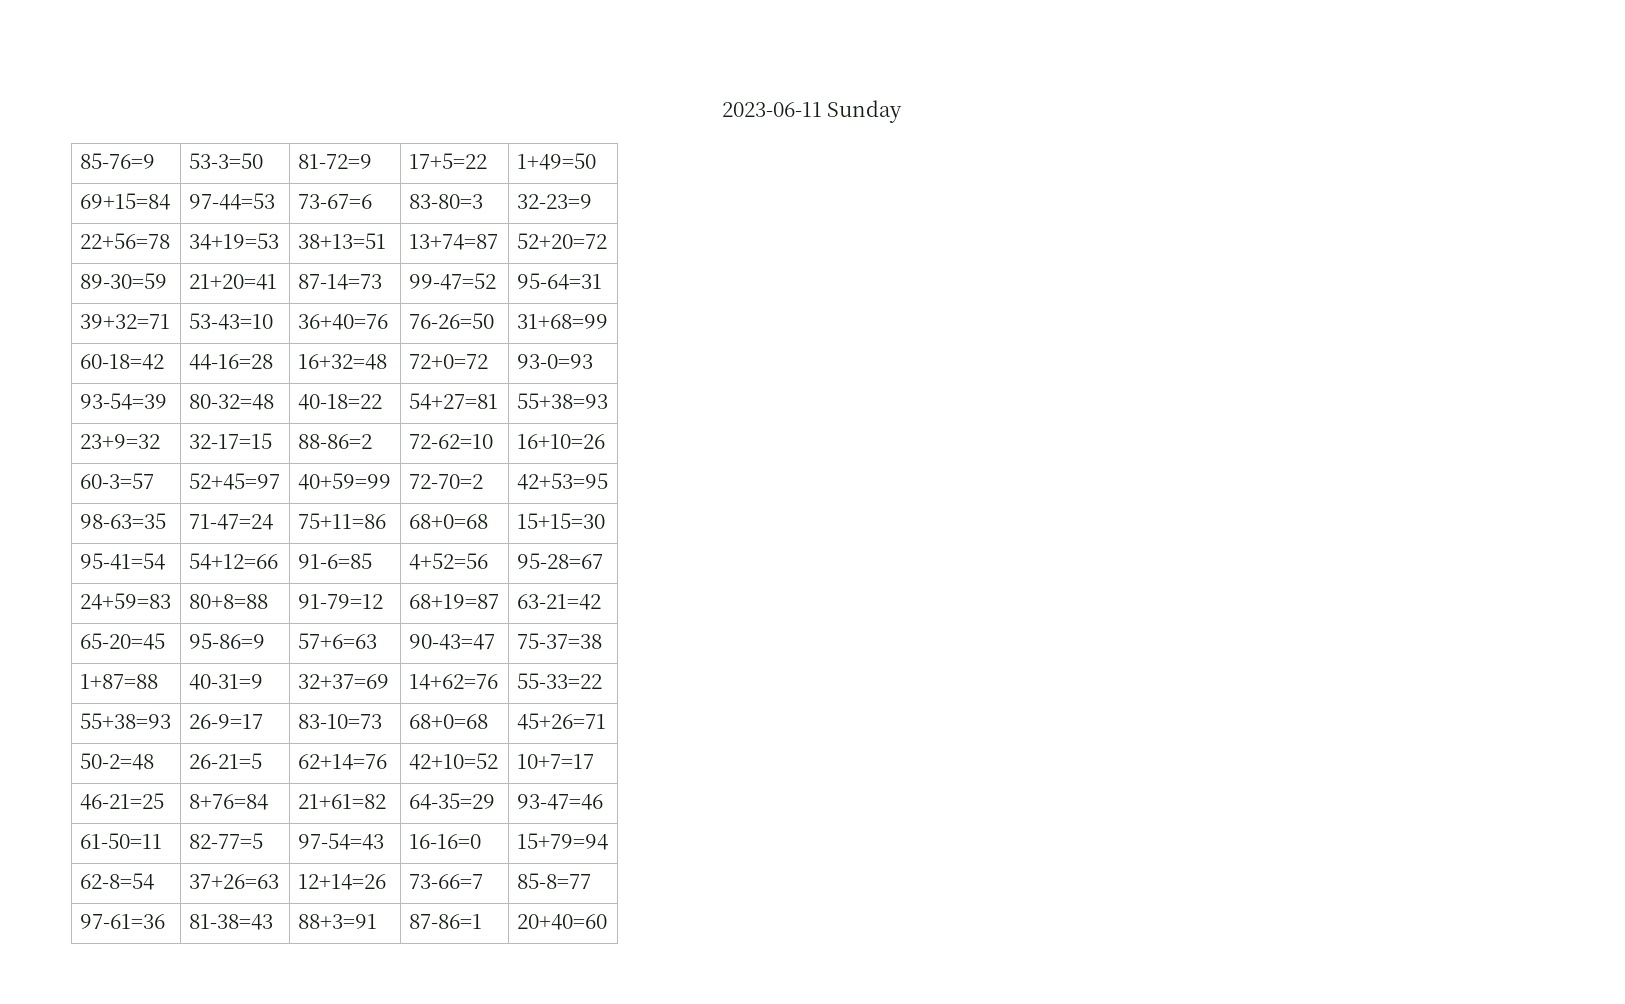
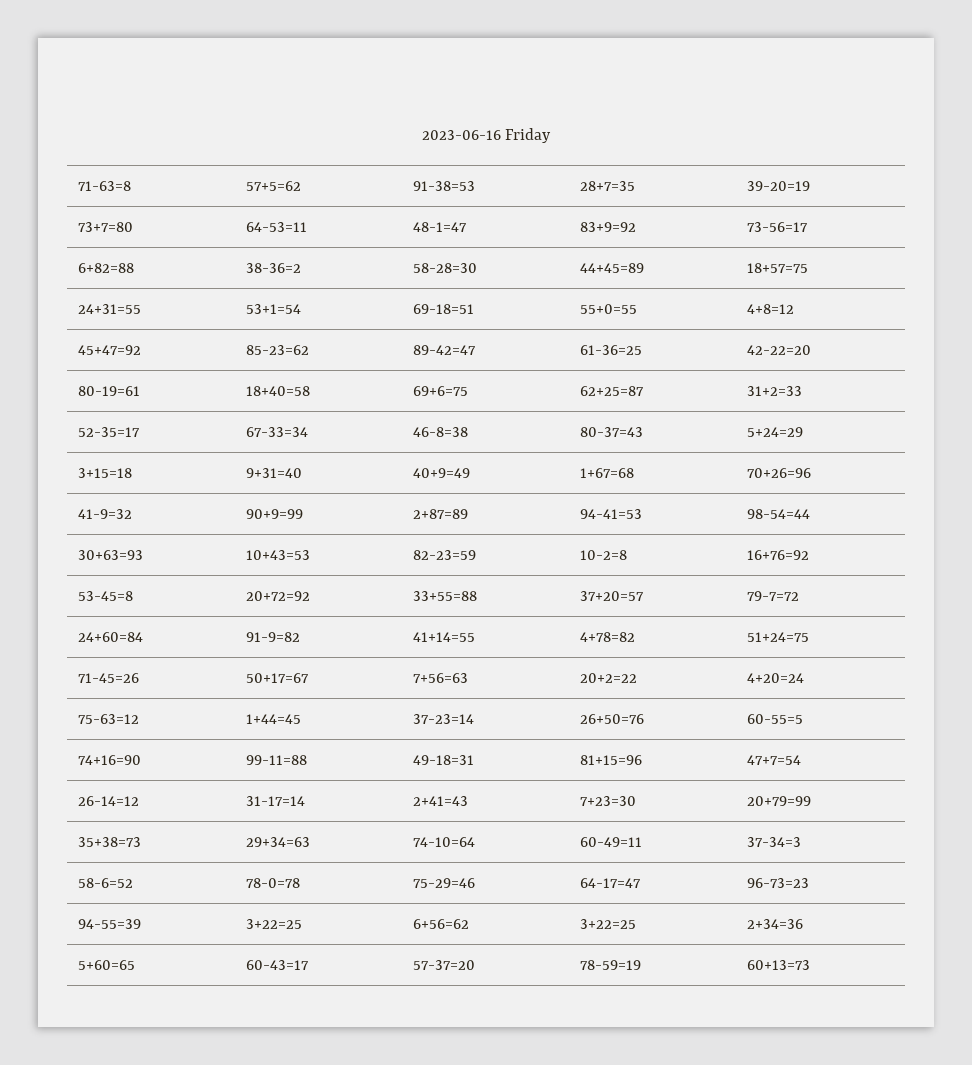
- 2023-06-11 Sunday
- 85-76=9 | 53-3=50 | 81-72=9 | 17+5=22 | 1+49=50
- 69+15=84 | 97-44=53 | 73-67=6 | 83-80=3 | 32-23=9
- 22+56=78 | 34+19=53 | 38+13=51 | 13+74=87 | 52+20=72
- 89-30=59 | 21+20=41 | 87-14=73 | 99-47=52 | 95-64=31
- 39+32=71 | 53-43=10 | 36+40=76 | 76-26=50 | 31+68=99
- 60-18=42 | 44-16=28 | 16+32=48 | 72+0=72 | 93-0=93
- 93-54=39 | 80-32=48 | 40-18=22 | 54+27=81 | 55+38=93
- 23+9=32 | 32-17=15 | 88-86=2 | 72-62=10 | 16+10=26
- 60-3=57 | 52+45=97 | 40+59=99 | 72-70=2 | 42+53=95
- 98-63=35 | 71-47=24 | 75+11=86 | 68+0=68 | 15+15=30
- 95-41=54 | 54+12=66 | 91-6=85 | 4+52=56 | 95-28=67
- 24+59=83 | 80+8=88 | 91-79=12 | 68+19=87 | 63-21=42
- 65-20=45 | 95-86=9 | 57+6=63 | 90-43=47 | 75-37=38
- 1+87=88 | 40-31=9 | 32+37=69 | 14+62=76 | 55-33=22
- 55+38=93 | 26-9=17 | 83-10=73 | 68+0=68 | 45+26=71
- 50-2=48 | 26-21=5 | 62+14=76 | 42+10=52 | 10+7=17
- 46-21=25 | 8+76=84 | 21+61=82 | 64-35=29 | 93-47=46
- 61-50=11 | 82-77=5 | 97-54=43 | 16-16=0 | 15+79=94
- 62-8=54 | 37+26=63 | 12+14=26 | 73-66=7 | 85-8=77
- 97-61=36 | 81-38=43 | 88+3=91 | 87-86=1 | 20+40=60
+ 2023-06-16 Friday
+ 71-63=8 | 57+5=62 | 91-38=53 | 28+7=35 | 39-20=19
+ 73+7=80 | 64-53=11 | 48-1=47 | 83+9=92 | 73-56=17
+ 6+82=88 | 38-36=2 | 58-28=30 | 44+45=89 | 18+57=75
+ 24+31=55 | 53+1=54 | 69-18=51 | 55+0=55 | 4+8=12
+ 45+47=92 | 85-23=62 | 89-42=47 | 61-36=25 | 42-22=20
+ 80-19=61 | 18+40=58 | 69+6=75 | 62+25=87 | 31+2=33
+ 52-35=17 | 67-33=34 | 46-8=38 | 80-37=43 | 5+24=29
+ 3+15=18 | 9+31=40 | 40+9=49 | 1+67=68 | 70+26=96
+ 41-9=32 | 90+9=99 | 2+87=89 | 94-41=53 | 98-54=44
+ 30+63=93 | 10+43=53 | 82-23=59 | 10-2=8 | 16+76=92
+ 53-45=8 | 20+72=92 | 33+55=88 | 37+20=57 | 79-7=72
+ 24+60=84 | 91-9=82 | 41+14=55 | 4+78=82 | 51+24=75
+ 71-45=26 | 50+17=67 | 7+56=63 | 20+2=22 | 4+20=24
+ 75-63=12 | 1+44=45 | 37-23=14 | 26+50=76 | 60-55=5
+ 74+16=90 | 99-11=88 | 49-18=31 | 81+15=96 | 47+7=54
+ 26-14=12 | 31-17=14 | 2+41=43 | 7+23=30 | 20+79=99
+ 35+38=73 | 29+34=63 | 74-10=64 | 60-49=11 | 37-34=3
+ 58-6=52 | 78-0=78 | 75-29=46 | 64-17=47 | 96-73=23
+ 94-55=39 | 3+22=25 | 6+56=62 | 3+22=25 | 2+34=36
+ 5+60=65 | 60-43=17 | 57-37=20 | 78-59=19 | 60+13=73

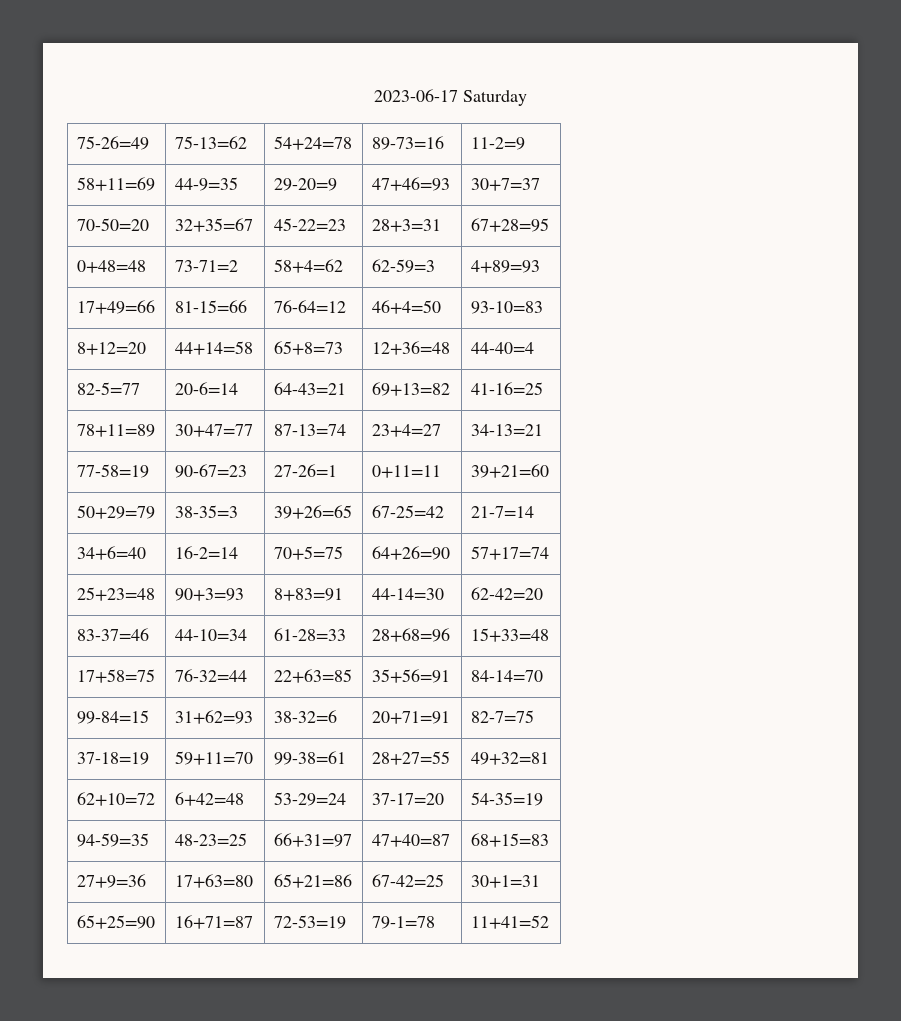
- 2023-06-16 Friday
- 71-63=8 | 57+5=62 | 91-38=53 | 28+7=35 | 39-20=19
- 73+7=80 | 64-53=11 | 48-1=47 | 83+9=92 | 73-56=17
- 6+82=88 | 38-36=2 | 58-28=30 | 44+45=89 | 18+57=75
- 24+31=55 | 53+1=54 | 69-18=51 | 55+0=55 | 4+8=12
- 45+47=92 | 85-23=62 | 89-42=47 | 61-36=25 | 42-22=20
- 80-19=61 | 18+40=58 | 69+6=75 | 62+25=87 | 31+2=33
- 52-35=17 | 67-33=34 | 46-8=38 | 80-37=43 | 5+24=29
- 3+15=18 | 9+31=40 | 40+9=49 | 1+67=68 | 70+26=96
- 41-9=32 | 90+9=99 | 2+87=89 | 94-41=53 | 98-54=44
- 30+63=93 | 10+43=53 | 82-23=59 | 10-2=8 | 16+76=92
- 53-45=8 | 20+72=92 | 33+55=88 | 37+20=57 | 79-7=72
- 24+60=84 | 91-9=82 | 41+14=55 | 4+78=82 | 51+24=75
- 71-45=26 | 50+17=67 | 7+56=63 | 20+2=22 | 4+20=24
- 75-63=12 | 1+44=45 | 37-23=14 | 26+50=76 | 60-55=5
- 74+16=90 | 99-11=88 | 49-18=31 | 81+15=96 | 47+7=54
- 26-14=12 | 31-17=14 | 2+41=43 | 7+23=30 | 20+79=99
- 35+38=73 | 29+34=63 | 74-10=64 | 60-49=11 | 37-34=3
- 58-6=52 | 78-0=78 | 75-29=46 | 64-17=47 | 96-73=23
- 94-55=39 | 3+22=25 | 6+56=62 | 3+22=25 | 2+34=36
- 5+60=65 | 60-43=17 | 57-37=20 | 78-59=19 | 60+13=73
+ 2023-06-17 Saturday
+ 75-26=49 | 75-13=62 | 54+24=78 | 89-73=16 | 11-2=9
+ 58+11=69 | 44-9=35 | 29-20=9 | 47+46=93 | 30+7=37
+ 70-50=20 | 32+35=67 | 45-22=23 | 28+3=31 | 67+28=95
+ 0+48=48 | 73-71=2 | 58+4=62 | 62-59=3 | 4+89=93
+ 17+49=66 | 81-15=66 | 76-64=12 | 46+4=50 | 93-10=83
+ 8+12=20 | 44+14=58 | 65+8=73 | 12+36=48 | 44-40=4
+ 82-5=77 | 20-6=14 | 64-43=21 | 69+13=82 | 41-16=25
+ 78+11=89 | 30+47=77 | 87-13=74 | 23+4=27 | 34-13=21
+ 77-58=19 | 90-67=23 | 27-26=1 | 0+11=11 | 39+21=60
+ 50+29=79 | 38-35=3 | 39+26=65 | 67-25=42 | 21-7=14
+ 34+6=40 | 16-2=14 | 70+5=75 | 64+26=90 | 57+17=74
+ 25+23=48 | 90+3=93 | 8+83=91 | 44-14=30 | 62-42=20
+ 83-37=46 | 44-10=34 | 61-28=33 | 28+68=96 | 15+33=48
+ 17+58=75 | 76-32=44 | 22+63=85 | 35+56=91 | 84-14=70
+ 99-84=15 | 31+62=93 | 38-32=6 | 20+71=91 | 82-7=75
+ 37-18=19 | 59+11=70 | 99-38=61 | 28+27=55 | 49+32=81
+ 62+10=72 | 6+42=48 | 53-29=24 | 37-17=20 | 54-35=19
+ 94-59=35 | 48-23=25 | 66+31=97 | 47+40=87 | 68+15=83
+ 27+9=36 | 17+63=80 | 65+21=86 | 67-42=25 | 30+1=31
+ 65+25=90 | 16+71=87 | 72-53=19 | 79-1=78 | 11+41=52

